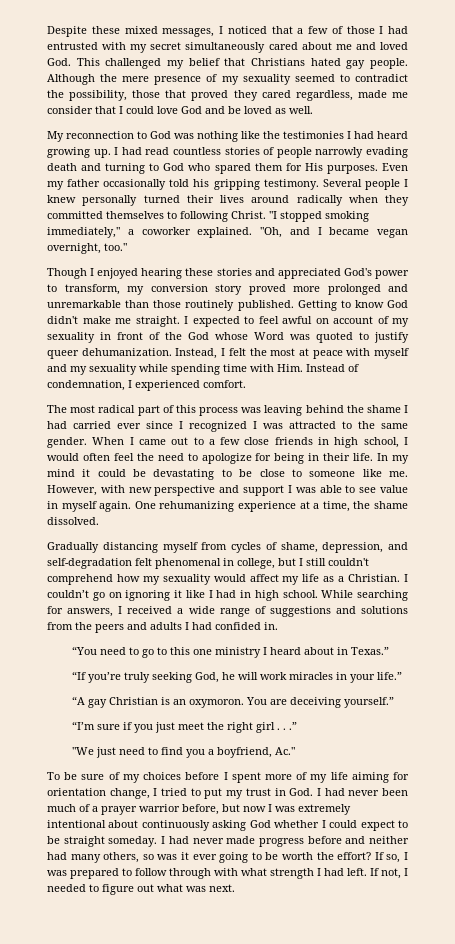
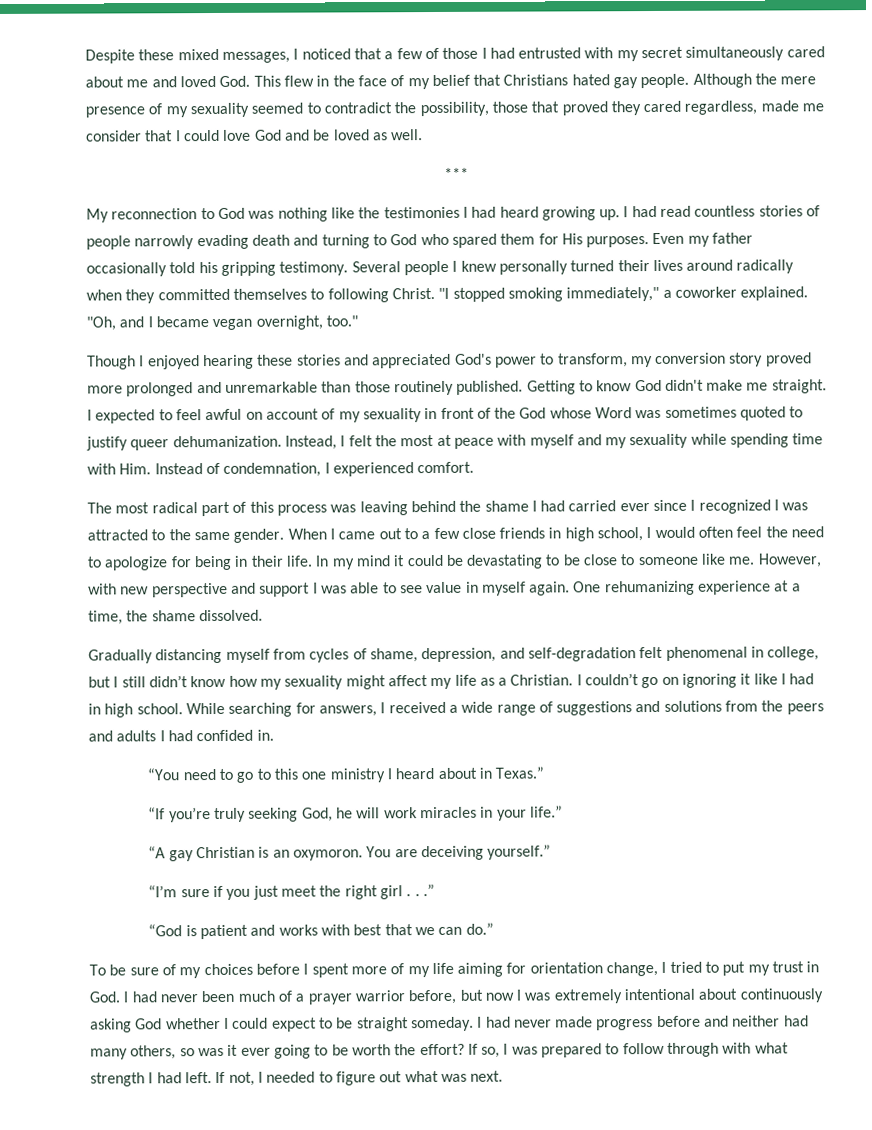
- Despite these mixed messages, I noticed that a few of those I had entrusted with my secret simultaneously cared about me and loved God. This challenged my belief that Christians hated gay people.
+ Despite these mixed messages, I noticed that a few of those I had entrusted with my secret simultaneously cared about me and loved God. This flew in the face of my belief that Christians hated gay people.
+ ***
- I expected to feel awful on account of my sexuality in front of the God whose Word was quoted to justify queer dehumanization.
+ I expected to feel awful on account of my sexuality in front of the God whose Word was sometimes quoted to justify queer dehumanization.
- Gradually distancing myself from cycles of shame, depression, and self-degradation felt phenomenal in college, but I still couldn't comprehend how my sexuality would affect my life as a Christian.
+ Gradually distancing myself from cycles of shame, depression, and self-degradation felt phenomenal in college, but I still didn’t know how my sexuality might affect my life as a Christian.
- "We just need to find you a boyfriend, Ac."
+ “God is patient and works with best that we can do.”

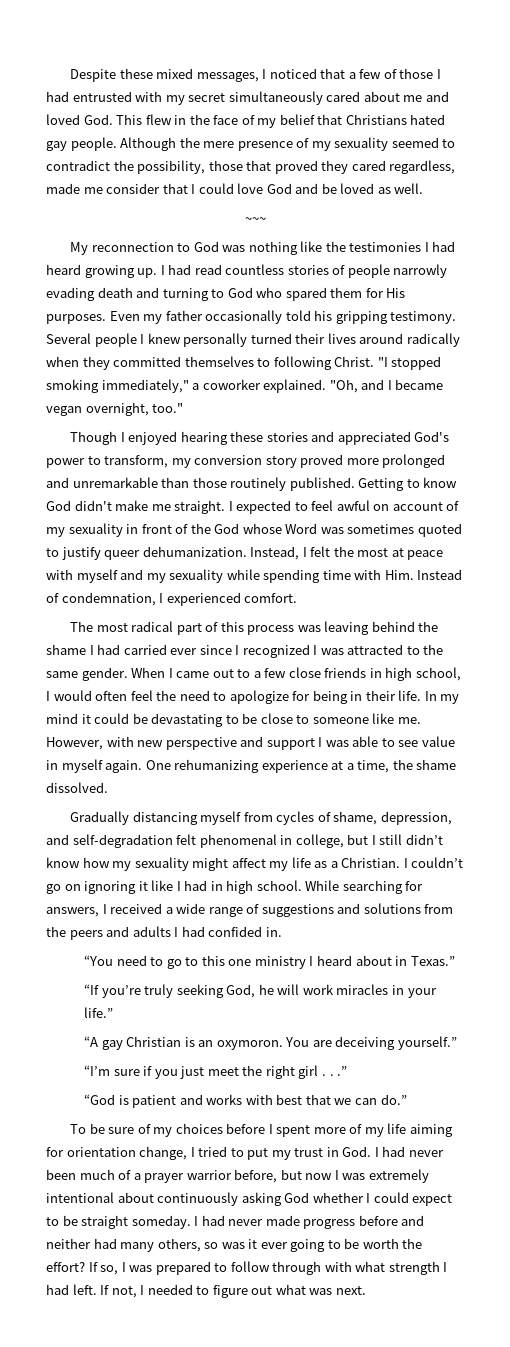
- ***
+ ~~~

